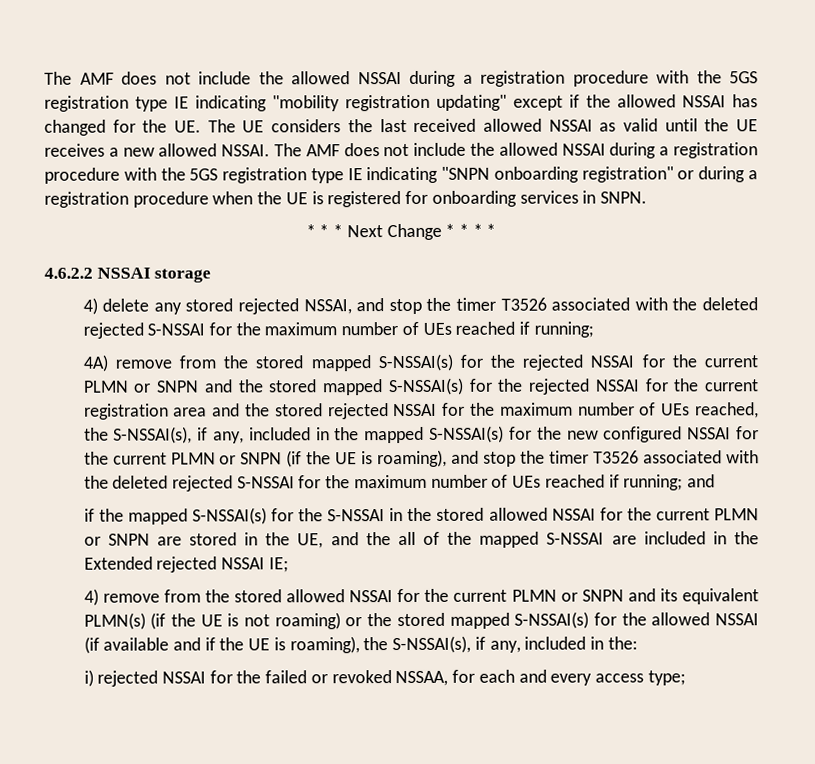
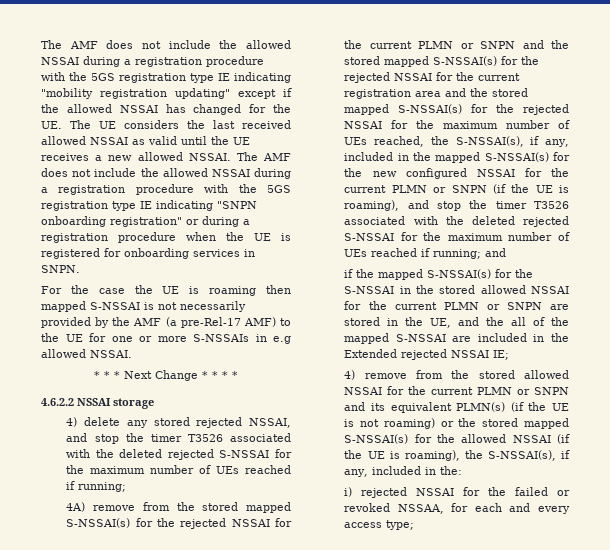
+ For the case the UE is roaming then mapped S-NSSAI is not necessarily provided by the AMF (a pre-Rel-17 AMF) to the UE for one or more S-NSSAIs in e.g allowed NSSAI.
- 4A) remove from the stored mapped S-NSSAI(s) for the rejected NSSAI for the current PLMN or SNPN and the stored mapped S-NSSAI(s) for the rejected NSSAI for the current registration area and the stored rejected NSSAI for the maximum number of UEs reached, the S-NSSAI(s), if any, included in the mapped S-NSSAI(s) for the new configured NSSAI for the current PLMN or SNPN (if the UE is roaming), and stop the timer T3526 associated with the deleted rejected S-NSSAI for the maximum number of UEs reached if running;
+ 4A) remove from the stored mapped S-NSSAI(s) for the rejected NSSAI for the current PLMN or SNPN and the stored mapped S-NSSAI(s) for the rejected NSSAI for the current registration area and the stored mapped S-NSSAI(s) for the rejected NSSAI for the maximum number of UEs reached, the S-NSSAI(s), if any, included in the mapped S-NSSAI(s) for the new configured NSSAI for the current PLMN or SNPN (if the UE is roaming), and stop the timer T3526 associated with the deleted rejected S-NSSAI for the maximum number of UEs reached if running;
- 4) remove from the stored allowed NSSAI for the current PLMN or SNPN and its equivalent PLMN(s) (if the UE is not roaming) or the stored mapped S-NSSAI(s) for the allowed NSSAI (if available and if the UE is roaming), the S-NSSAI(s), if any, included in the:
+ 4) remove from the stored allowed NSSAI for the current PLMN or SNPN and its equivalent PLMN(s) (if the UE is not roaming) or the stored mapped S-NSSAI(s) for the allowed NSSAI (if the UE is roaming), the S-NSSAI(s), if any, included in the:

